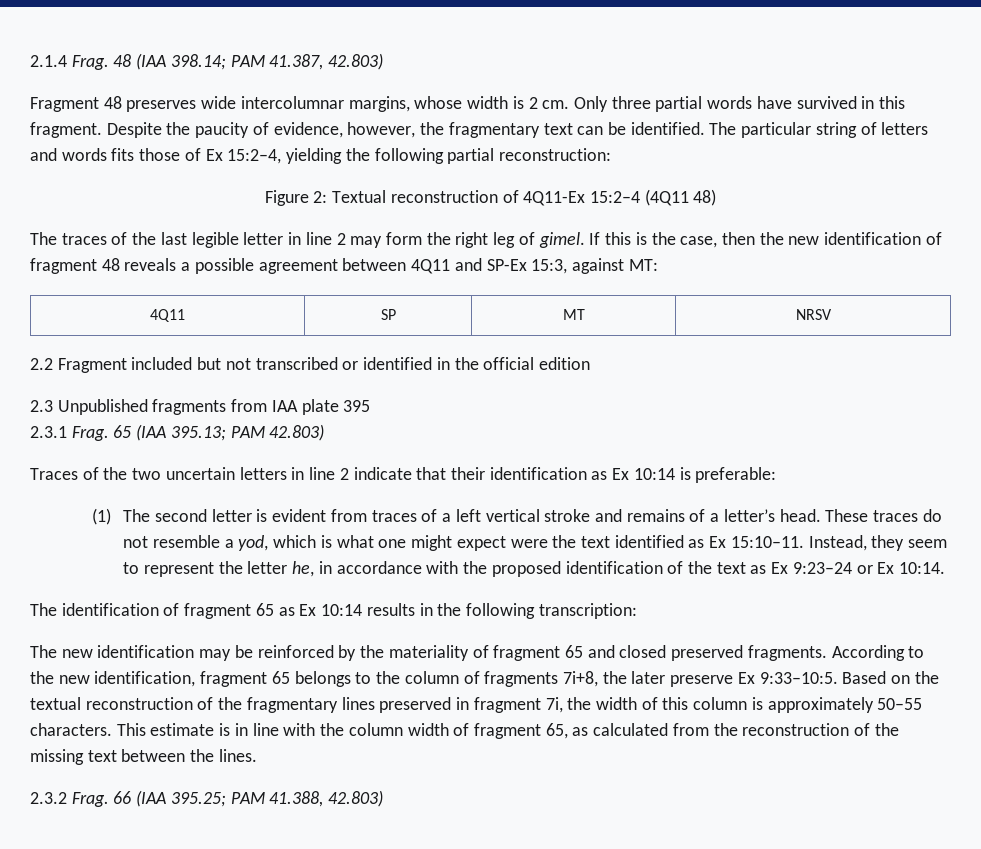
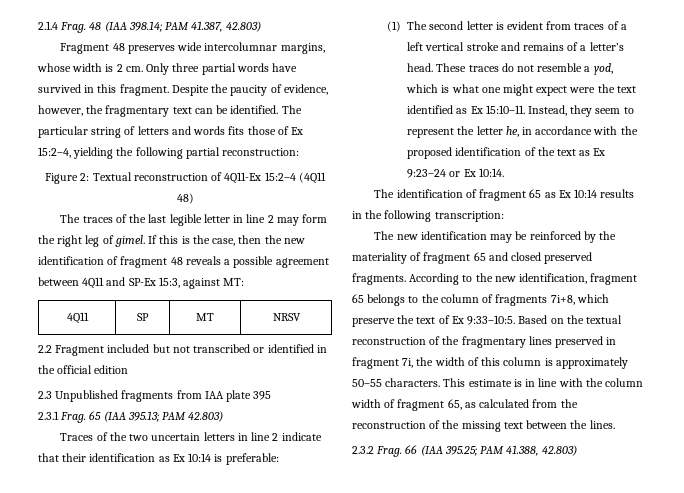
- According to the new identification, fragment 65 belongs to the column of fragments 7i+8, the later preserve Ex 9:33–10:5.
+ According to the new identification, fragment 65 belongs to the column of fragments 7i+8, which preserve the text of Ex 9:33–10:5.

